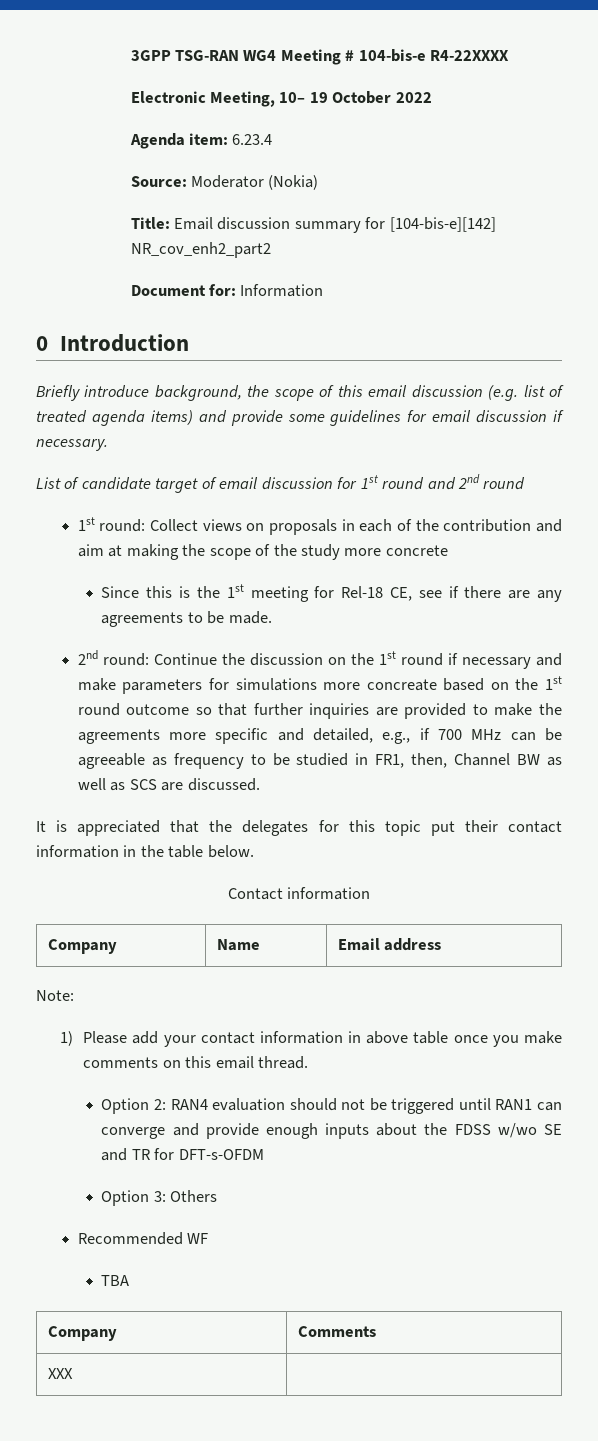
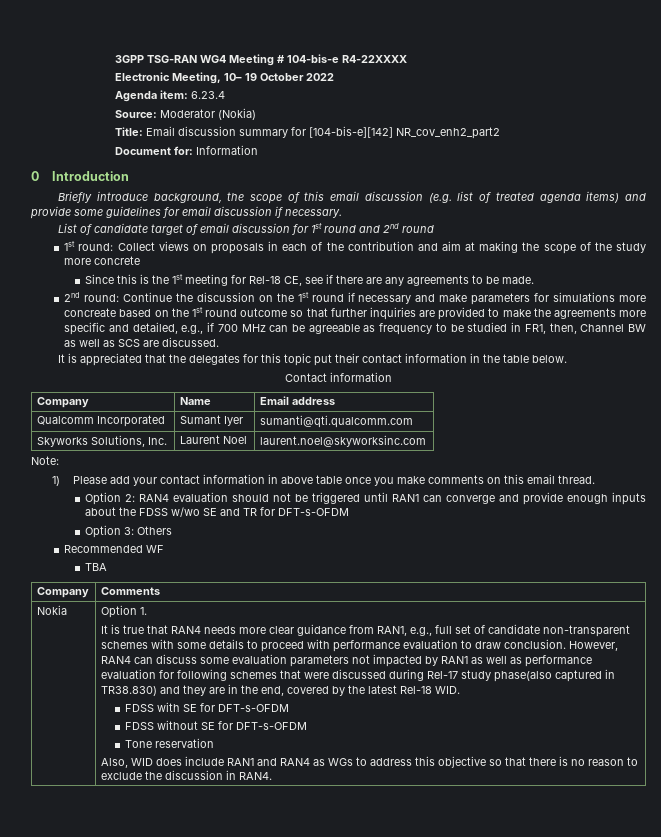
+ Qualcomm Incorporated | Sumant Iyer | sumanti@qti.qualcomm.com
+ Skyworks Solutions, Inc. | Laurent Noel | laurent.noel@skyworksinc.com
- XXX
+ Nokia | Option 1.
+ It is true that RAN4 needs more clear guidance from RAN1, e.g., full set of candidate non-transparent schemes with some details to proceed with performance evaluation to draw conclusion. However, RAN4 can discuss some evaluation parameters not impacted by RAN1 as well as performance evaluation for following schemes that were discussed during Rel-17 study phase(also captured in TR38.830) and they are in the end, covered by the latest Rel-18 WID.
+ FDSS with SE for DFT-s-OFDM
+ FDSS without SE for DFT-s-OFDM
+ Tone reservation
+ Also, WID does include RAN1 and RAN4 as WGs to address this objective so that there is no reason to exclude the discussion in RAN4.

